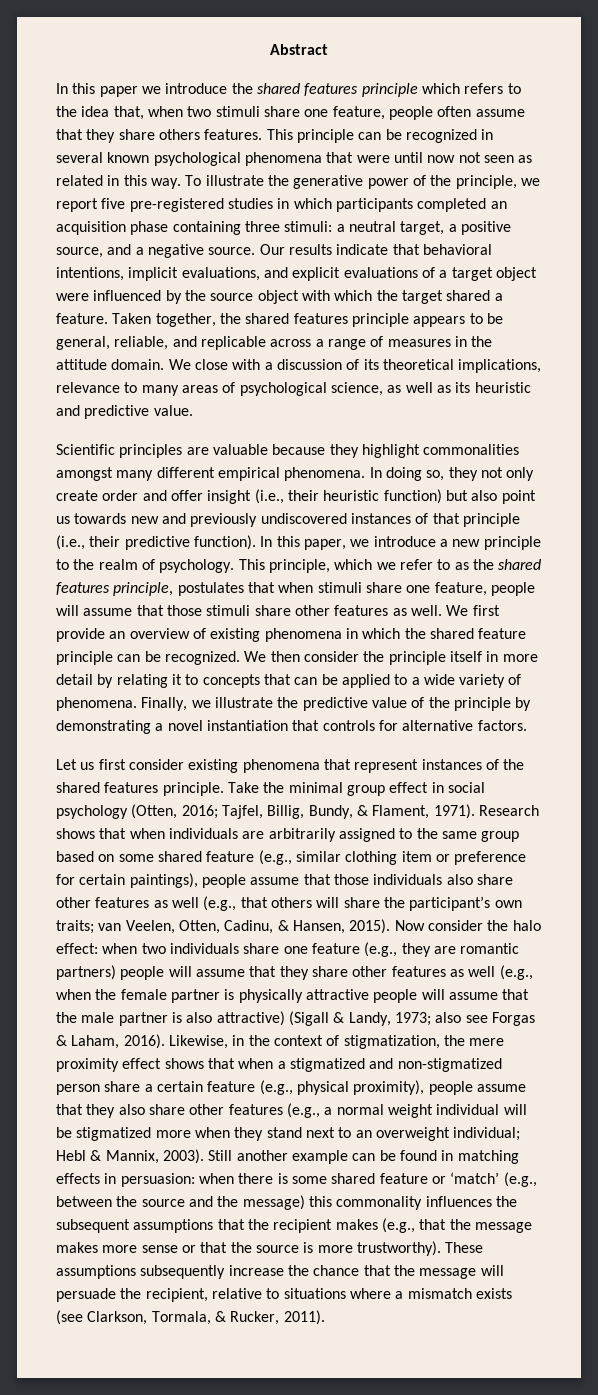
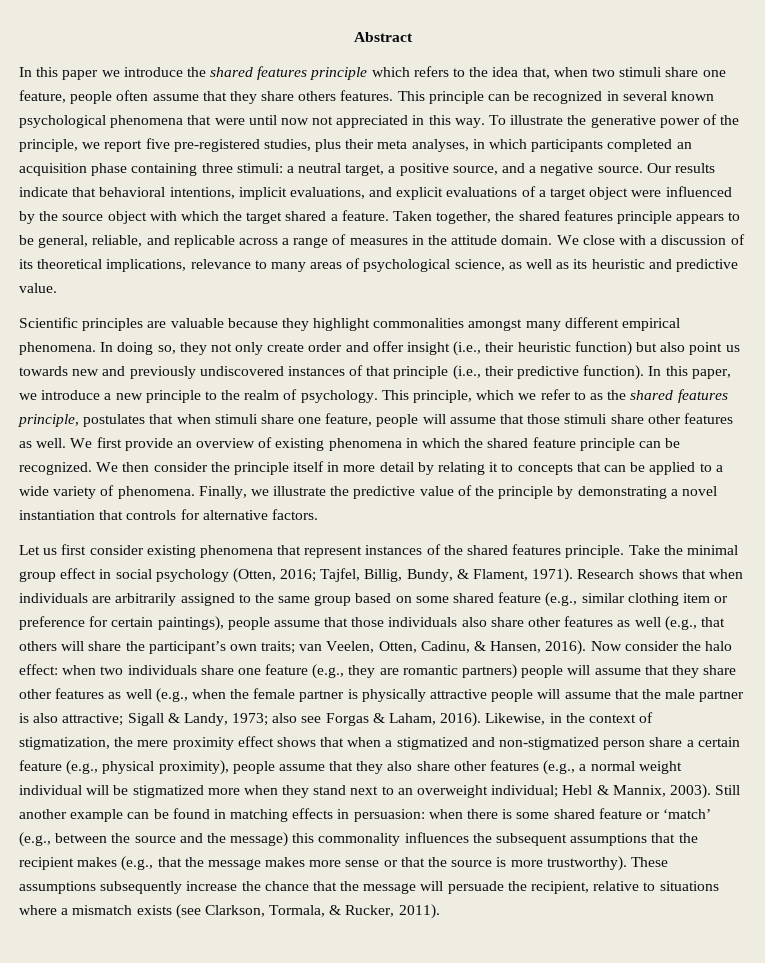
- This principle can be recognized in several known psychological phenomena that were until now not seen as related in this way.
+ This principle can be recognized in several known psychological phenomena that were until now not appreciated in this way.
- To illustrate the generative power of the principle, we report five pre-registered studies in which participants completed an acquisition phase containing three stimuli: a neutral target, a positive source, and a negative source.
+ To illustrate the generative power of the principle, we report five pre-registered studies, plus their meta analyses, in which participants completed an acquisition phase containing three stimuli: a neutral target, a positive source, and a negative source.
- Research shows that when individuals are arbitrarily assigned to the same group based on some shared feature (e.g., similar clothing item or preference for certain paintings), people assume that those individuals also share other features as well (e.g., that others will share the participant’s own traits; van Veelen, Otten, Cadinu, & Hansen, 2015).
+ Research shows that when individuals are arbitrarily assigned to the same group based on some shared feature (e.g., similar clothing item or preference for certain paintings), people assume that those individuals also share other features as well (e.g., that others will share the participant’s own traits; van Veelen, Otten, Cadinu, & Hansen, 2016).
- Now consider the halo effect: when two individuals share one feature (e.g., they are romantic partners) people will assume that they share other features as well (e.g., when the female partner is physically attractive people will assume that the male partner is also attractive) (Sigall & Landy, 1973; also see Forgas & Laham, 2016).
+ Now consider the halo effect: when two individuals share one feature (e.g., they are romantic partners) people will assume that they share other features as well (e.g., when the female partner is physically attractive people will assume that the male partner is also attractive; Sigall & Landy, 1973; also see Forgas & Laham, 2016).

